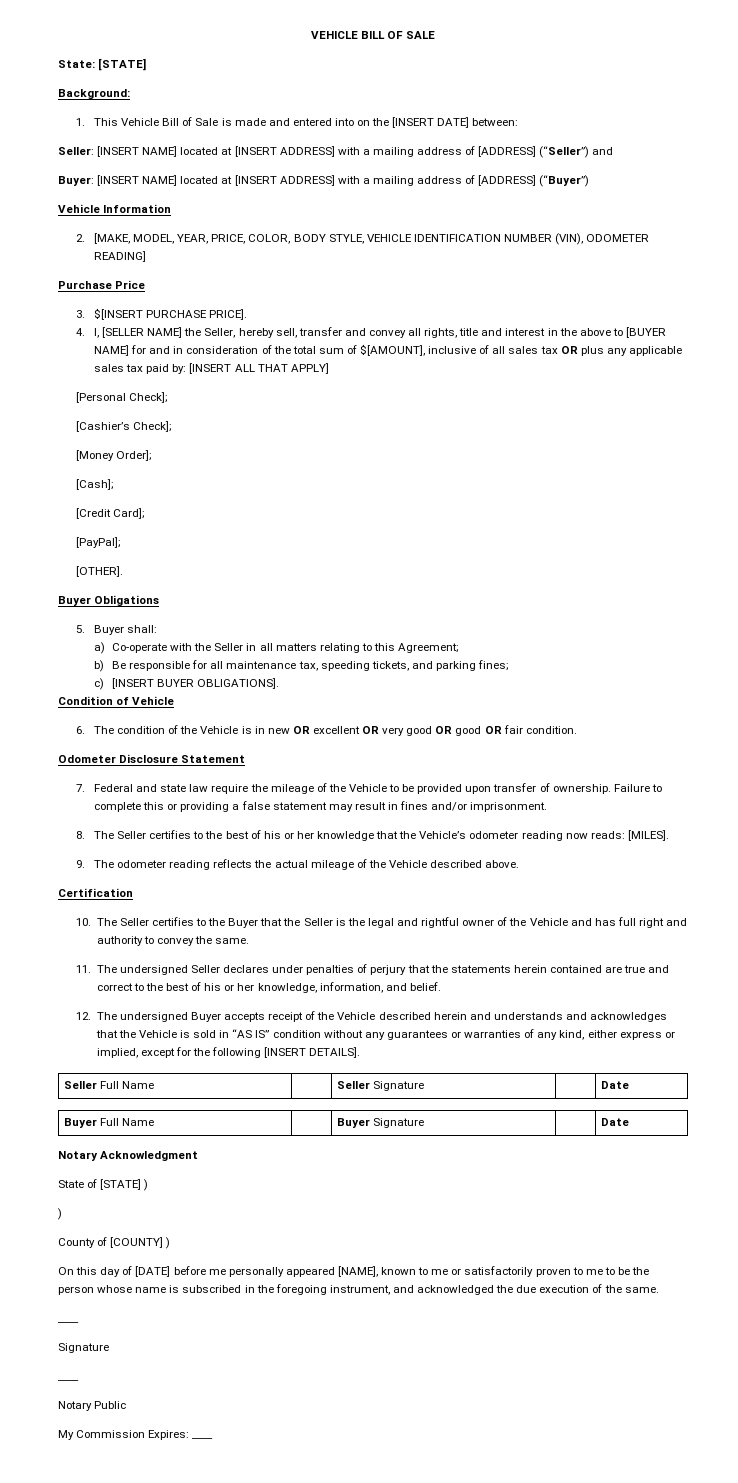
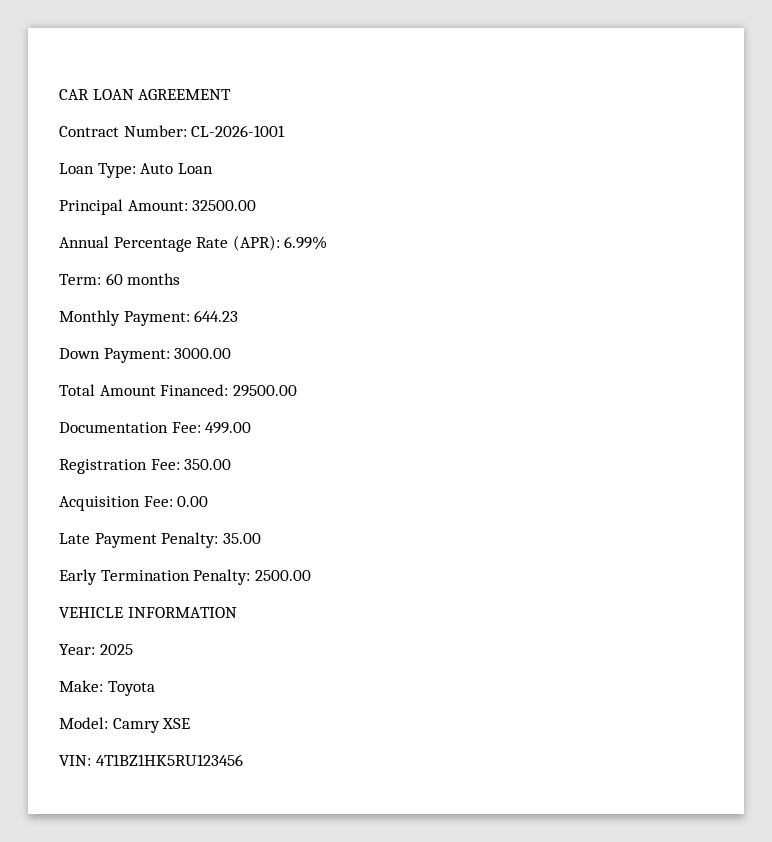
- VEHICLE BILL OF SALE
- State: [STATE]
- Background:
- 1. This Vehicle Bill of Sale is made and entered into on the [INSERT DATE] between:
- Seller: [INSERT NAME] located at [INSERT ADDRESS] with a mailing address of [ADDRESS] (“Seller”) and
- Buyer: [INSERT NAME] located at [INSERT ADDRESS] with a mailing address of [ADDRESS] (“Buyer”)
- Vehicle Information
- 2. [MAKE, MODEL, YEAR, PRICE, COLOR, BODY STYLE, VEHICLE IDENTIFICATION NUMBER (VIN), ODOMETER READING]
- Purchase Price
- 3. $[INSERT PURCHASE PRICE].
- 4. I, [SELLER NAME] the Seller, hereby sell, transfer and convey all rights, title and interest in the above to [BUYER NAME] for and in consideration of the total sum of $[AMOUNT], inclusive of all sales tax OR plus any applicable sales tax paid by: [INSERT ALL THAT APPLY]
- [Personal Check];
- [Cashier’s Check];
- [Money Order];
- [Cash];
- [Credit Card];
- [PayPal];
- [OTHER].
- Buyer Obligations
- 5. Buyer shall:
- a) Co-operate with the Seller in all matters relating to this Agreement;
- b) Be responsible for all maintenance tax, speeding tickets, and parking fines;
- c) [INSERT BUYER OBLIGATIONS].
- Condition of Vehicle
- 6. The condition of the Vehicle is in new OR excellent OR very good OR good OR fair condition.
- Odometer Disclosure Statement
- 7. Federal and state law require the mileage of the Vehicle to be provided upon transfer of ownership. Failure to complete this or providing a false statement may result in fines and/or imprisonment.
- 8. The Seller certifies to the best of his or her knowledge that the Vehicle’s odometer reading now reads: [MILES].
- 9. The odometer reading reflects the actual mileage of the Vehicle described above.
- Certification
- 10. The Seller certifies to the Buyer that the Seller is the legal and rightful owner of the Vehicle and has full right and authority to convey the same.
- 11. The undersigned Seller declares under penalties of perjury that the statements herein contained are true and correct to the best of his or her knowledge, information, and belief.
- 12. The undersigned Buyer accepts receipt of the Vehicle described herein and understands and acknowledges that the Vehicle is sold in “AS IS” condition without any guarantees or warranties of any kind, either express or implied, except for the following [INSERT DETAILS].
- Seller Full Name | | Seller Signature | | Date
- Buyer Full Name | | Buyer Signature | | Date
- Notary Acknowledgment
- State of [STATE] )
- )
- County of [COUNTY] )
- On this day of [DATE] before me personally appeared [NAME], known to me or satisfactorily proven to me to be the person whose name is subscribed in the foregoing instrument, and acknowledged the due execution of the same.
- ____
- Signature
- ____
- Notary Public
- My Commission Expires: ____
+ CAR LOAN AGREEMENT
+ Contract Number: CL-2026-1001
+ Loan Type: Auto Loan
+ Principal Amount: 32500.00
+ Annual Percentage Rate (APR): 6.99%
+ Term: 60 months
+ Monthly Payment: 644.23
+ Down Payment: 3000.00
+ Total Amount Financed: 29500.00
+ Documentation Fee: 499.00
+ Registration Fee: 350.00
+ Acquisition Fee: 0.00
+ Late Payment Penalty: 35.00
+ Early Termination Penalty: 2500.00
+ VEHICLE INFORMATION
+ Year: 2025
+ Make: Toyota
+ Model: Camry XSE
+ VIN: 4T1BZ1HK5RU123456

